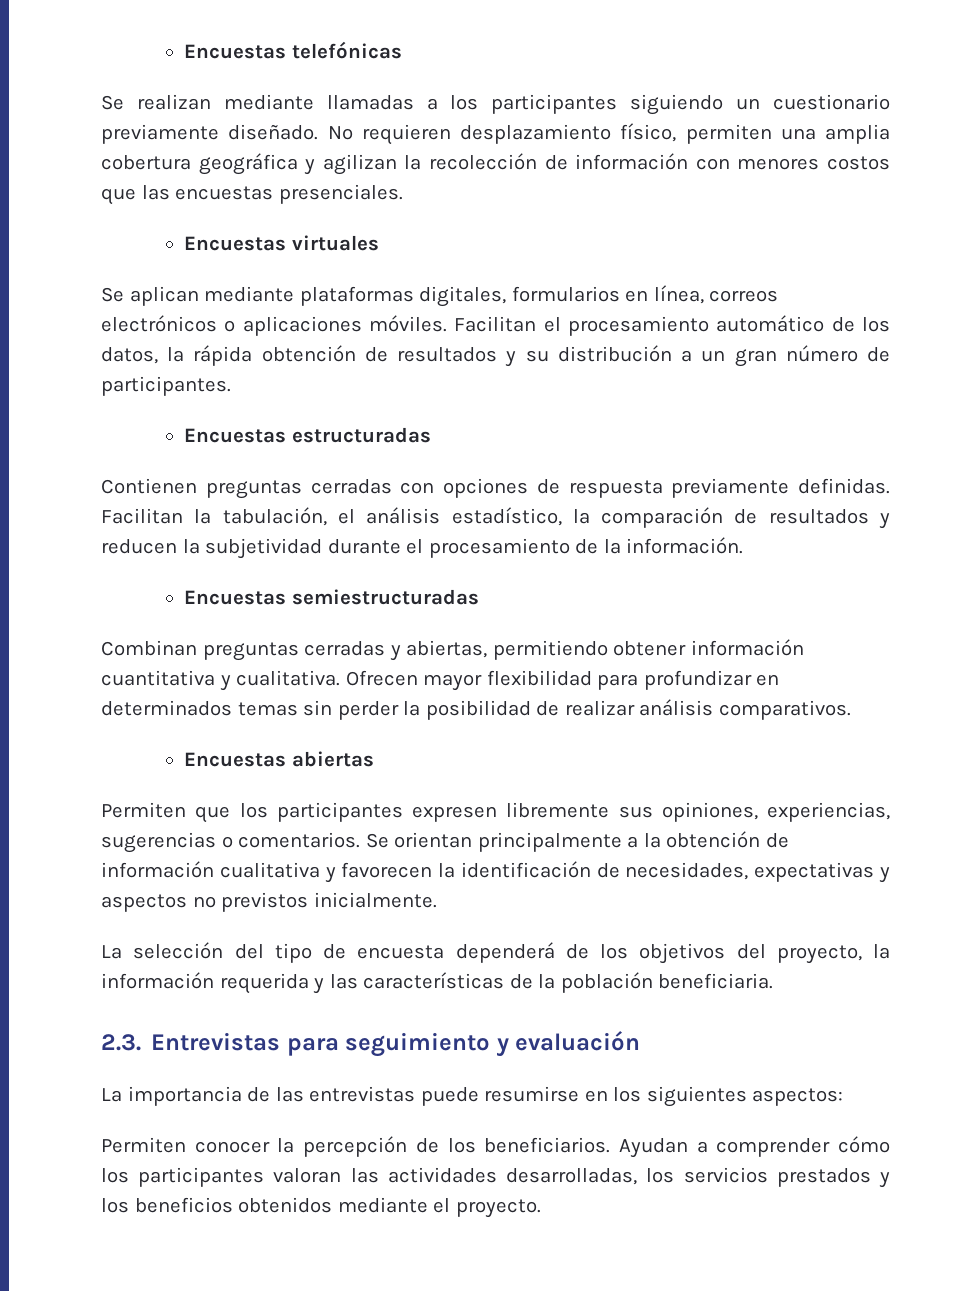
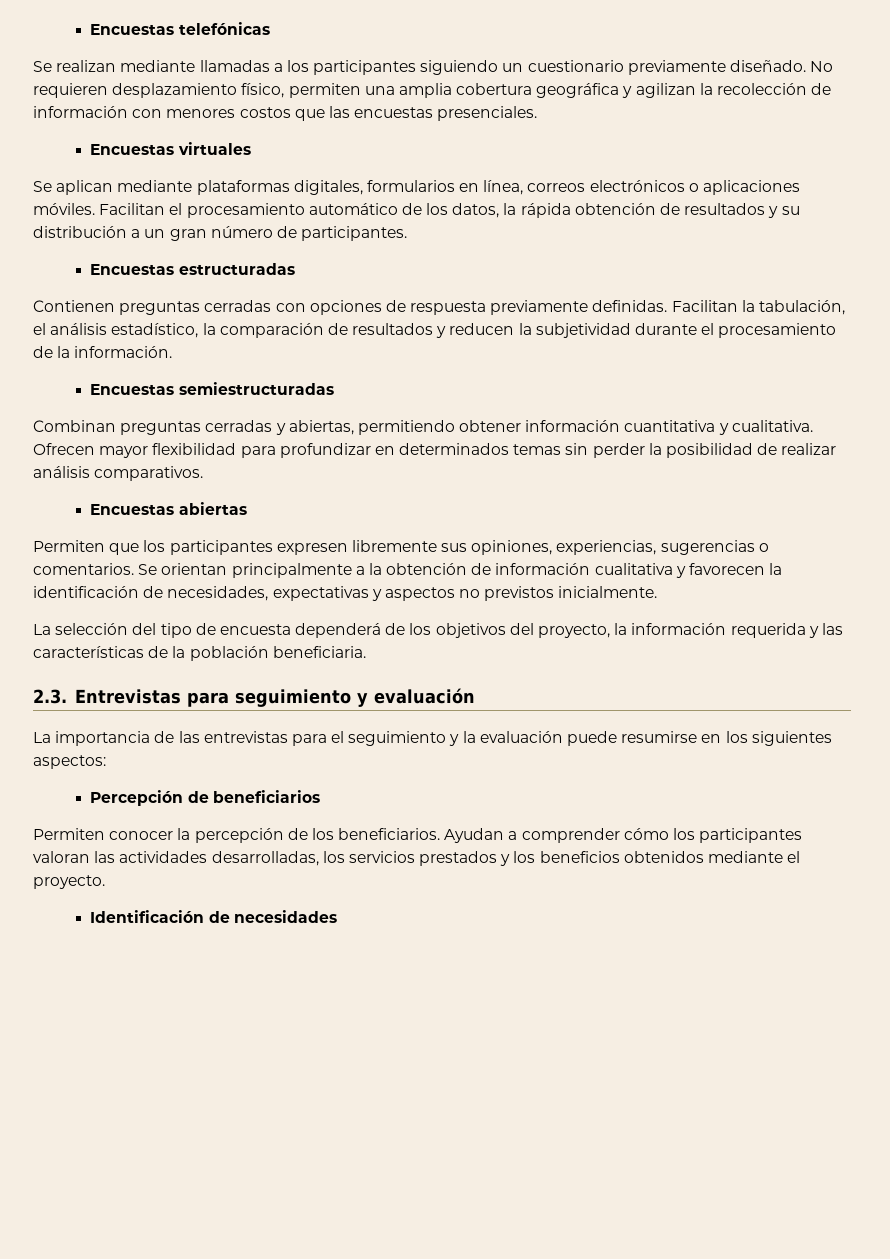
- La importancia de las entrevistas puede resumirse en los siguientes aspectos:
+ La importancia de las entrevistas para el seguimiento y la evaluación puede resumirse en los siguientes aspectos:
+ Percepción de beneficiarios
+ Identificación de necesidades

